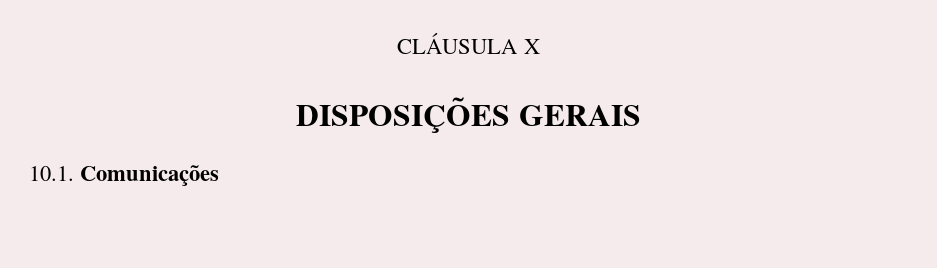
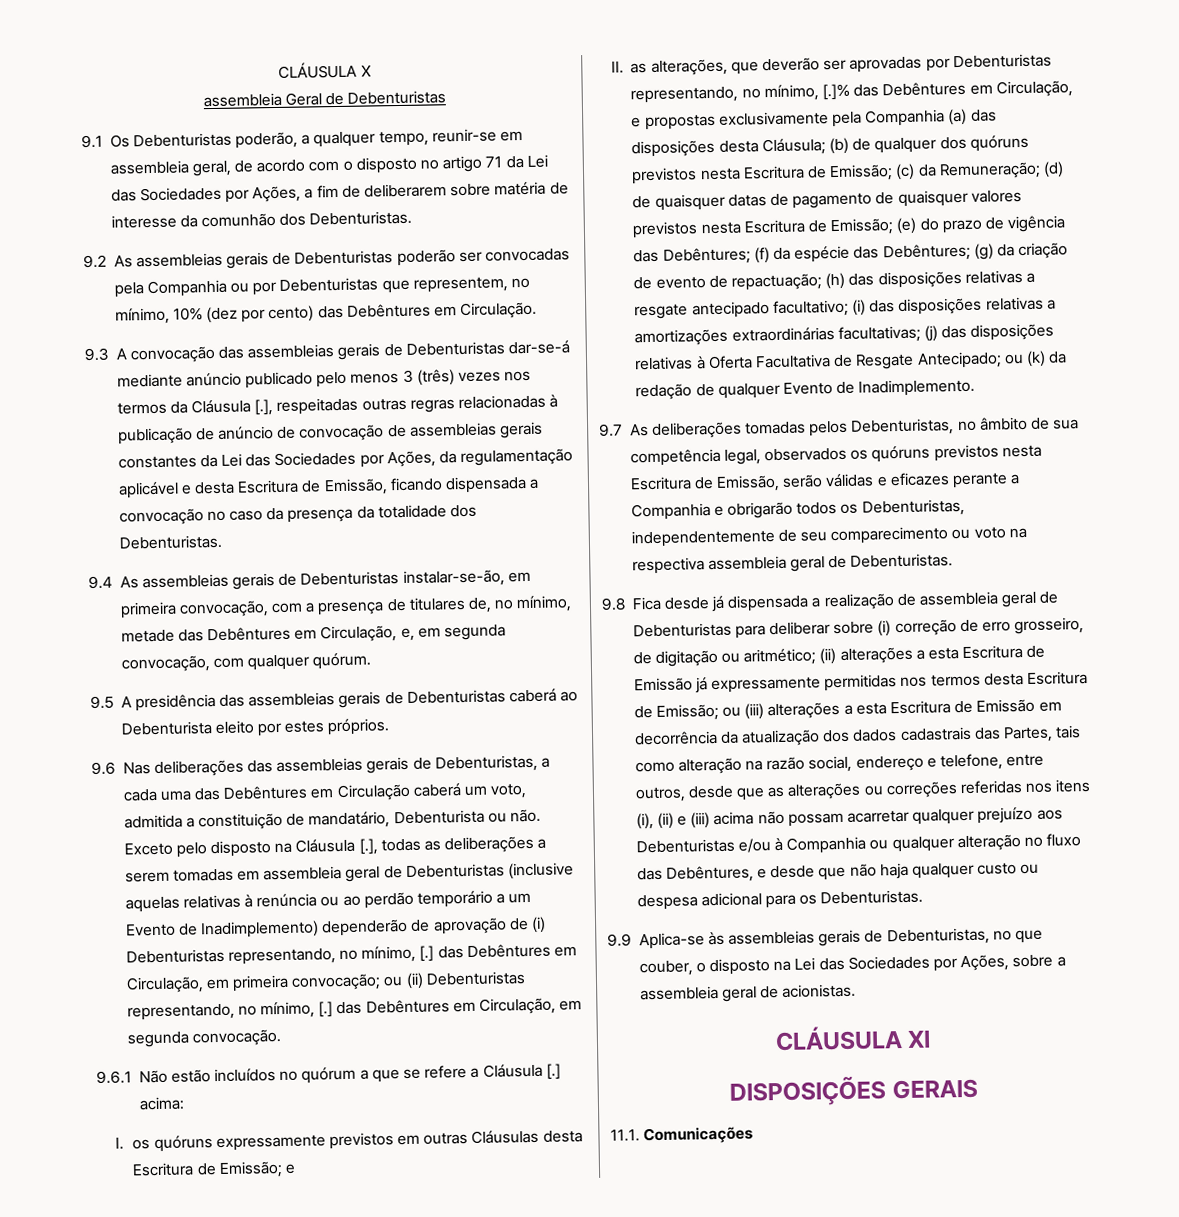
+ assembleia Geral de Debenturistas
+ 9.1 Os Debenturistas poderão, a qualquer tempo, reunir-se em assembleia geral, de acordo com o disposto no artigo 71 da Lei das Sociedades por Ações, a fim de deliberarem sobre matéria de interesse da comunhão dos Debenturistas.
+ 9.2 As assembleias gerais de Debenturistas poderão ser convocadas pela Companhia ou por Debenturistas que representem, no mínimo, 10% (dez por cento) das Debêntures em Circulação.
+ 9.3 A convocação das assembleias gerais de Debenturistas dar-se-á mediante anúncio publicado pelo menos 3 (três) vezes nos termos da Cláusula [.], respeitadas outras regras relacionadas à publicação de anúncio de convocação de assembleias gerais constantes da Lei das Sociedades por Ações, da regulamentação aplicável e desta Escritura de Emissão, ficando dispensada a convocação no caso da presença da totalidade dos Debenturistas.
+ 9.4 As assembleias gerais de Debenturistas instalar-se-ão, em primeira convocação, com a presença de titulares de, no mínimo, metade das Debêntures em Circulação, e, em segunda convocação, com qualquer quórum.
+ 9.5 A presidência das assembleias gerais de Debenturistas caberá ao Debenturista eleito por estes próprios.
+ 9.6 Nas deliberações das assembleias gerais de Debenturistas, a cada uma das Debêntures em Circulação caberá um voto, admitida a constituição de mandatário, Debenturista ou não. Exceto pelo disposto na Cláusula [.], todas as deliberações a serem tomadas em assembleia geral de Debenturistas (inclusive aquelas relativas à renúncia ou ao perdão temporário a um Evento de Inadimplemento) dependerão de aprovação de (i) Debenturistas representando, no mínimo, [.] das Debêntures em Circulação, em primeira convocação; ou (ii) Debenturistas representando, no mínimo, [.] das Debêntures em Circulação, em segunda convocação.
+ 9.6.1 Não estão incluídos no quórum a que se refere a Cláusula [.] acima:
+ I. os quóruns expressamente previstos em outras Cláusulas desta Escritura de Emissão; e
+ II. as alterações, que deverão ser aprovadas por Debenturistas representando, no mínimo, [.]% das Debêntures em Circulação, e propostas exclusivamente pela Companhia (a) das disposições desta Cláusula; (b) de qualquer dos quóruns previstos nesta Escritura de Emissão; (c) da Remuneração; (d) de quaisquer datas de pagamento de quaisquer valores previstos nesta Escritura de Emissão; (e) do prazo de vigência das Debêntures; (f) da espécie das Debêntures; (g) da criação de evento de repactuação; (h) das disposições relativas a resgate antecipado facultativo; (i) das disposições relativas a amortizações extraordinárias facultativas; (j) das disposições relativas à Oferta Facultativa de Resgate Antecipado; ou (k) da redação de qualquer Evento de Inadimplemento.
+ 9.7 As deliberações tomadas pelos Debenturistas, no âmbito de sua competência legal, observados os quóruns previstos nesta Escritura de Emissão, serão válidas e eficazes perante a Companhia e obrigarão todos os Debenturistas, independentemente de seu comparecimento ou voto na respectiva assembleia geral de Debenturistas.
+ 9.8 Fica desde já dispensada a realização de assembleia geral de Debenturistas para deliberar sobre (i) correção de erro grosseiro, de digitação ou aritmético; (ii) alterações a esta Escritura de Emissão já expressamente permitidas nos termos desta Escritura de Emissão; ou (iii) alterações a esta Escritura de Emissão em decorrência da atualização dos dados cadastrais das Partes, tais como alteração na razão social, endereço e telefone, entre outros, desde que as alterações ou correções referidas nos itens (i), (ii) e (iii) acima não possam acarretar qualquer prejuízo aos Debenturistas e/ou à Companhia ou qualquer alteração no fluxo das Debêntures, e desde que não haja qualquer custo ou despesa adicional para os Debenturistas.
+ 9.9 Aplica-se às assembleias gerais de Debenturistas, no que couber, o disposto na Lei das Sociedades por Ações, sobre a assembleia geral de acionistas.
+ CLÁUSULA XI
- 10.1. Comunicações
+ 11.1. Comunicações

